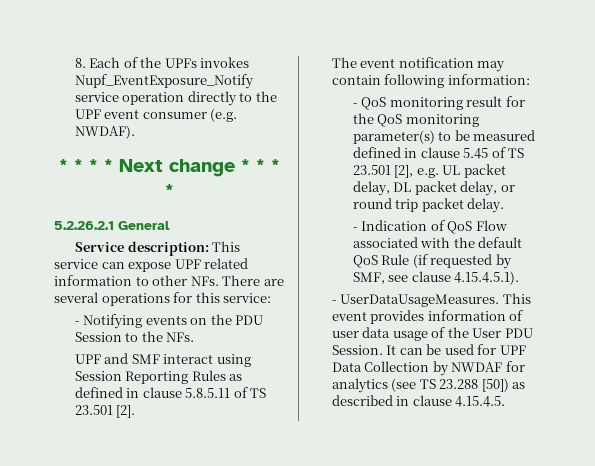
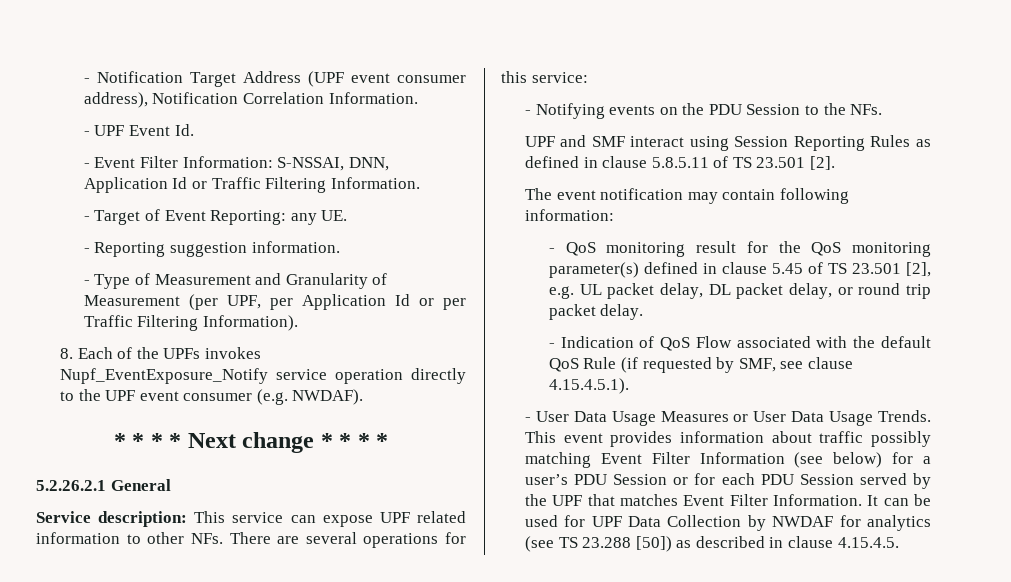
+ - Notification Target Address (UPF event consumer address), Notification Correlation Information.
+ - UPF Event Id.
+ - Event Filter Information: S-NSSAI, DNN, Application Id or Traffic Filtering Information.
+ - Target of Event Reporting: any UE.
+ - Reporting suggestion information.
+ - Type of Measurement and Granularity of Measurement (per UPF, per Application Id or per Traffic Filtering Information).
- - QoS monitoring result for the QoS monitoring parameter(s) to be measured defined in clause 5.45 of TS 23.501 [2], e.g. UL packet delay, DL packet delay, or round trip packet delay.
+ - QoS monitoring result for the QoS monitoring parameter(s) defined in clause 5.45 of TS 23.501 [2], e.g. UL packet delay, DL packet delay, or round trip packet delay.
- - UserDataUsageMeasures. This event provides information of user data usage of the User PDU Session.
+ - User Data Usage Measures or User Data Usage Trends. This event provides information about traffic possibly matching Event Filter Information (see below) for a user’s PDU Session or for each PDU Session served by the UPF that matches Event Filter Information.

